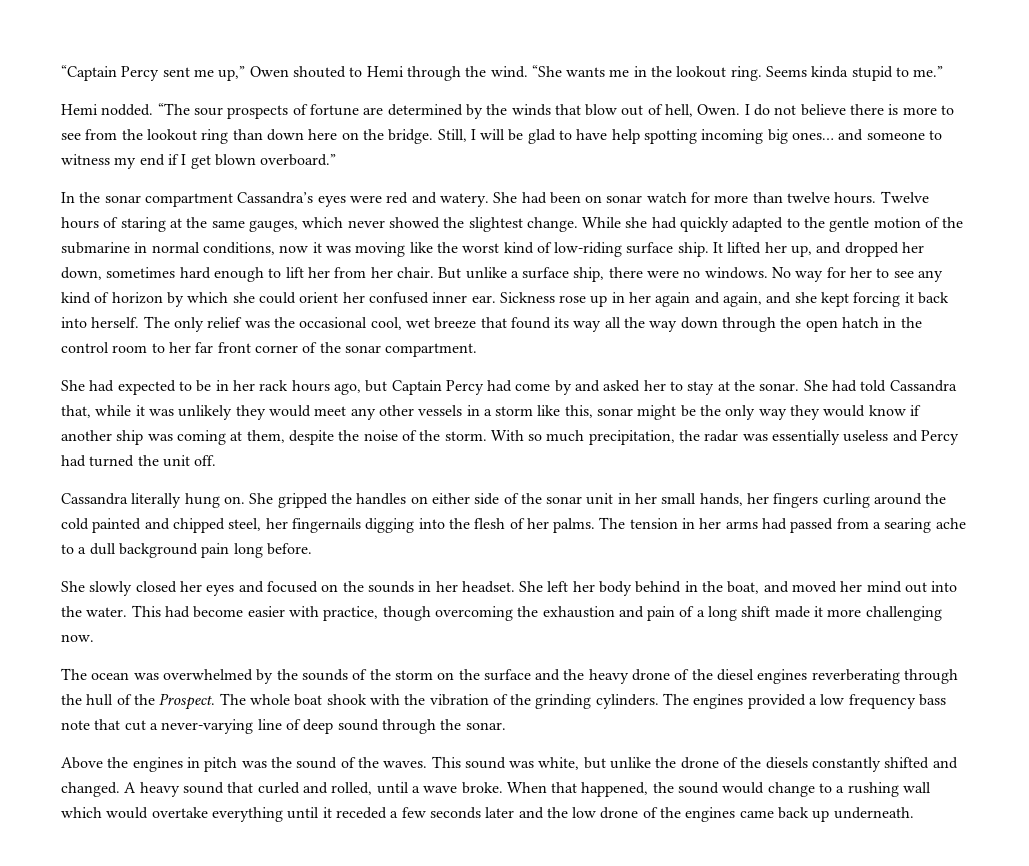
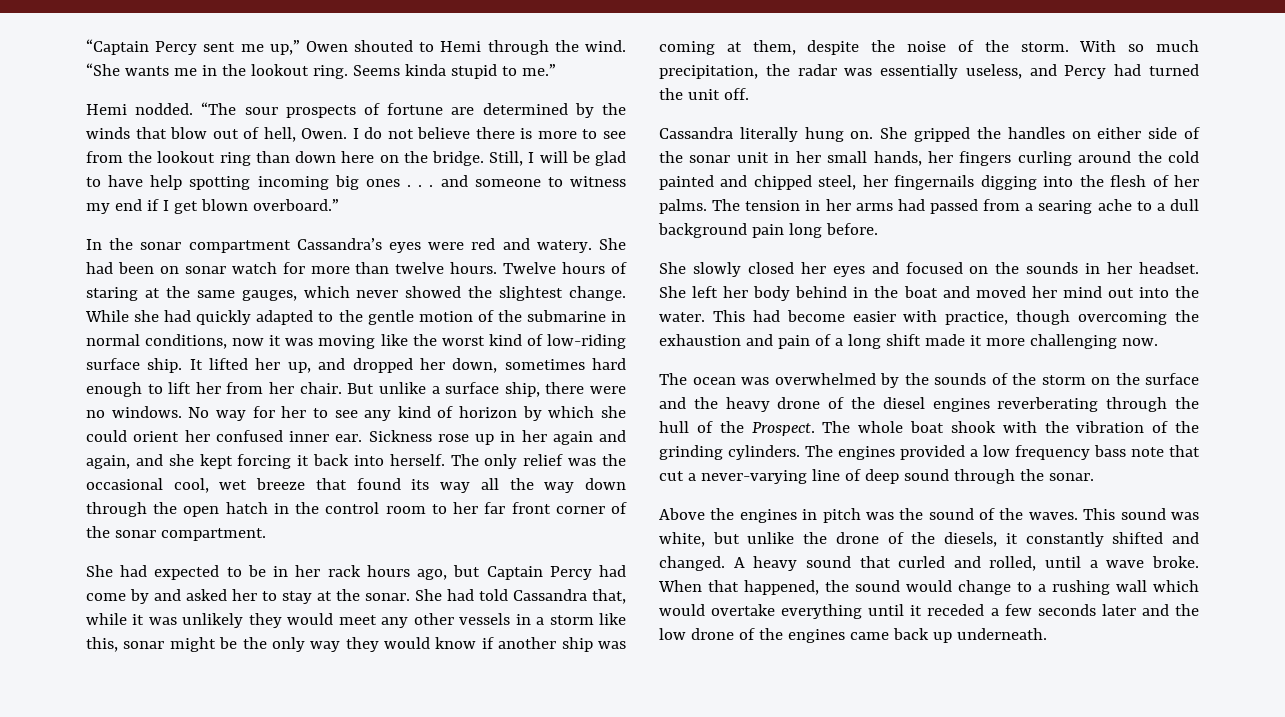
- Still, I will be glad to have help spotting incoming big ones… and someone to witness my end if I get blown overboard.”
+ Still, I will be glad to have help spotting incoming big ones . . . and someone to witness my end if I get blown overboard.”
- With so much precipitation, the radar was essentially useless and Percy had turned the unit off.
+ With so much precipitation, the radar was essentially useless, and Percy had turned the unit off.
- She left her body behind in the boat, and moved her mind out into the water.
+ She left her body behind in the boat and moved her mind out into the water.
- This sound was white, but unlike the drone of the diesels constantly shifted and changed.
+ This sound was white, but unlike the drone of the diesels, it constantly shifted and changed.

